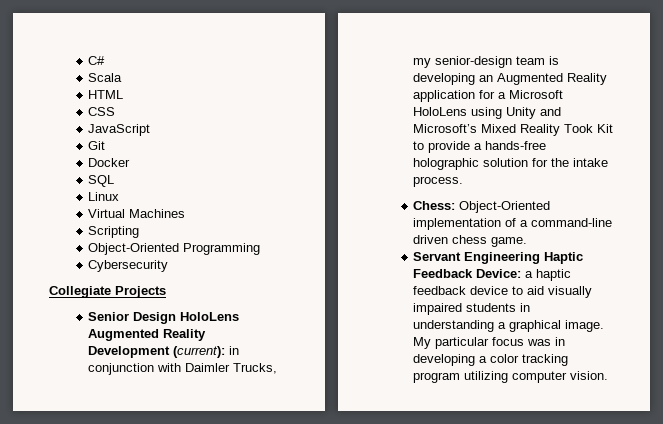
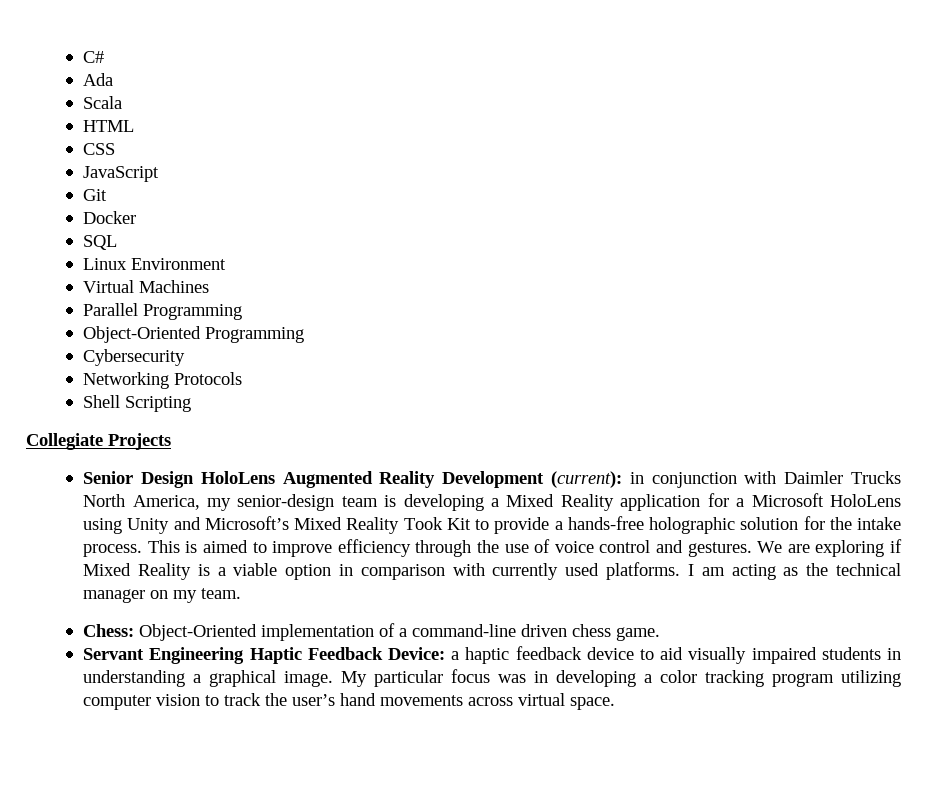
+ Ada
- Linux
+ Linux Environment
- Scripting
+ Parallel Programming
+ Networking Protocols
+ Shell Scripting
- Senior Design HoloLens Augmented Reality Development (current): in conjunction with Daimler Trucks, my senior-design team is developing an Augmented Reality application for a Microsoft HoloLens using Unity and Microsoft’s Mixed Reality Took Kit to provide a hands-free holographic solution for the intake process.
+ Senior Design HoloLens Augmented Reality Development (current): in conjunction with Daimler Trucks North America, my senior-design team is developing a Mixed Reality application for a Microsoft HoloLens using Unity and Microsoft’s Mixed Reality Took Kit to provide a hands-free holographic solution for the intake process. This is aimed to improve efficiency through the use of voice control and gestures. We are exploring if Mixed Reality is a viable option in comparison with currently used platforms. I am acting as the technical manager on my team.
- My particular focus was in developing a color tracking program utilizing computer vision.
+ My particular focus was in developing a color tracking program utilizing computer vision to track the user’s hand movements across virtual space.

